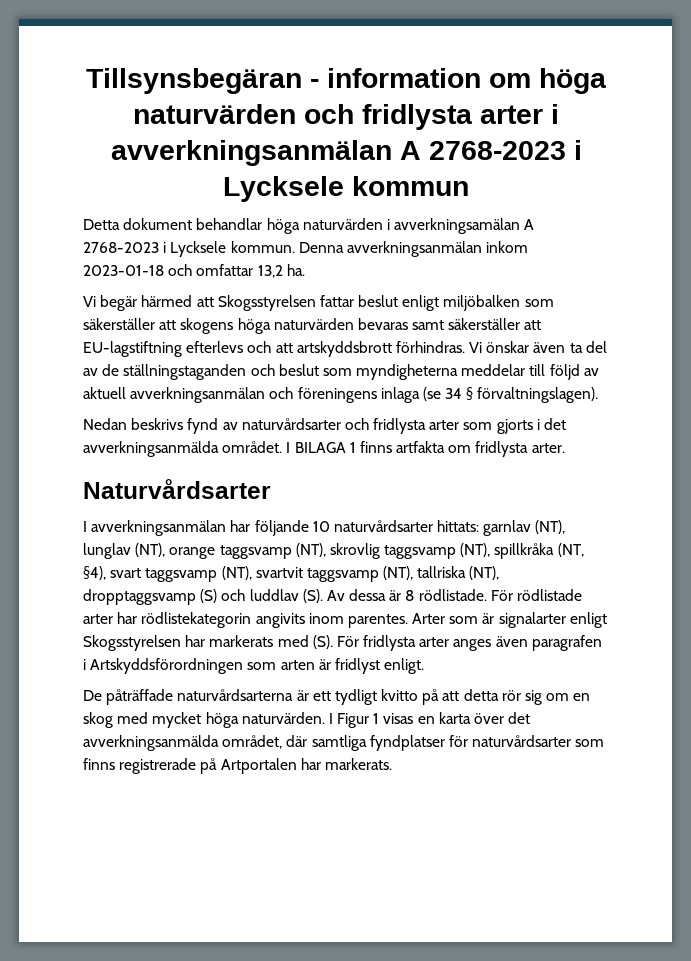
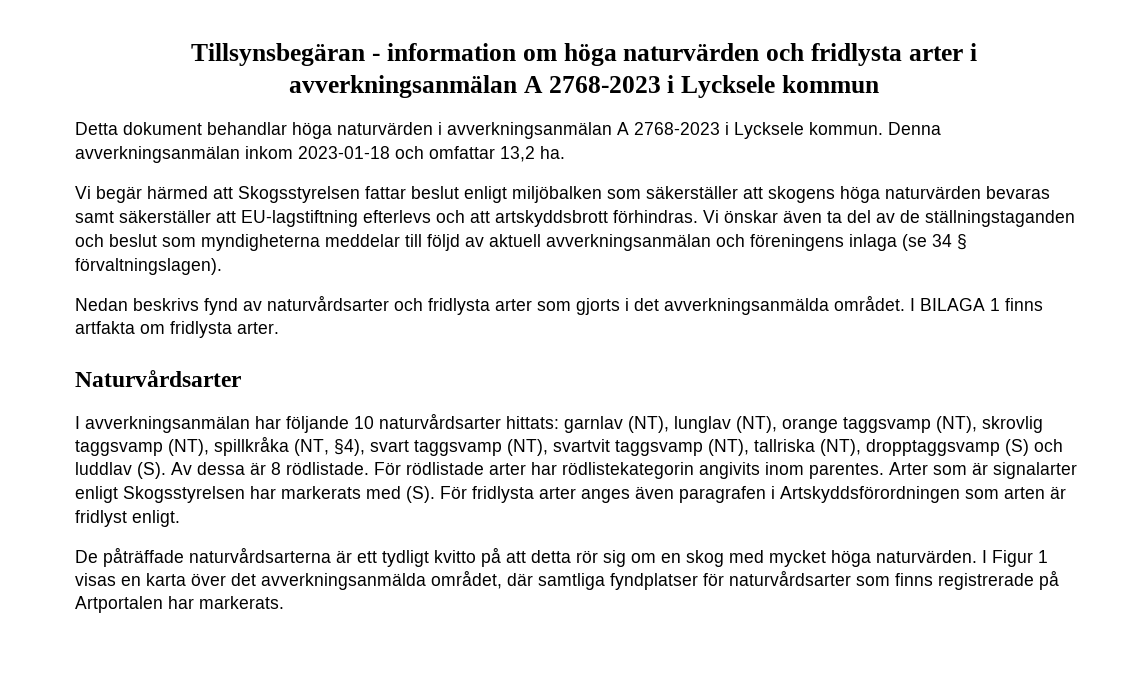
- Detta dokument behandlar höga naturvärden i avverkningsamälan A 2768-2023 i Lycksele kommun.
+ Detta dokument behandlar höga naturvärden i avverkningsanmälan A 2768-2023 i Lycksele kommun.

